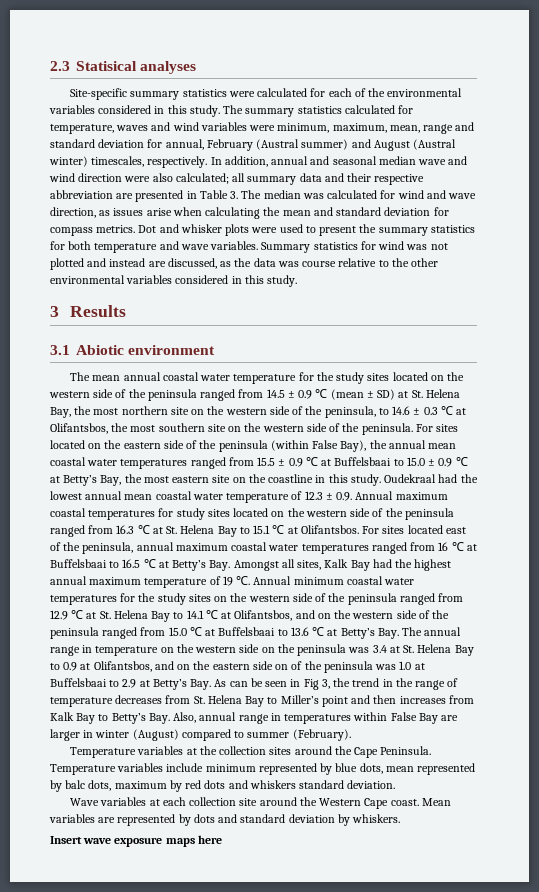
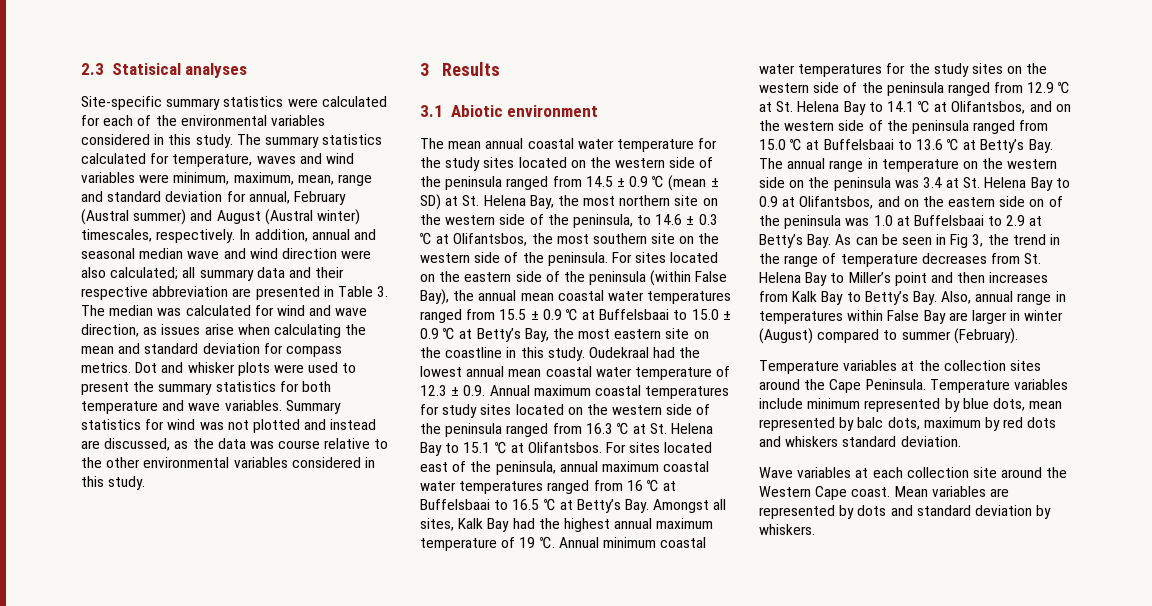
- Insert wave exposure maps here

